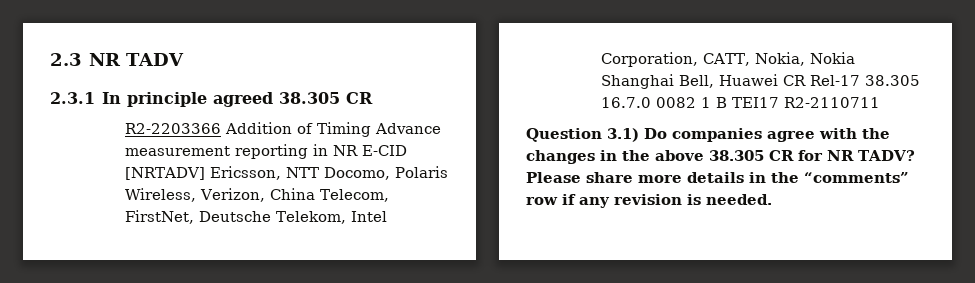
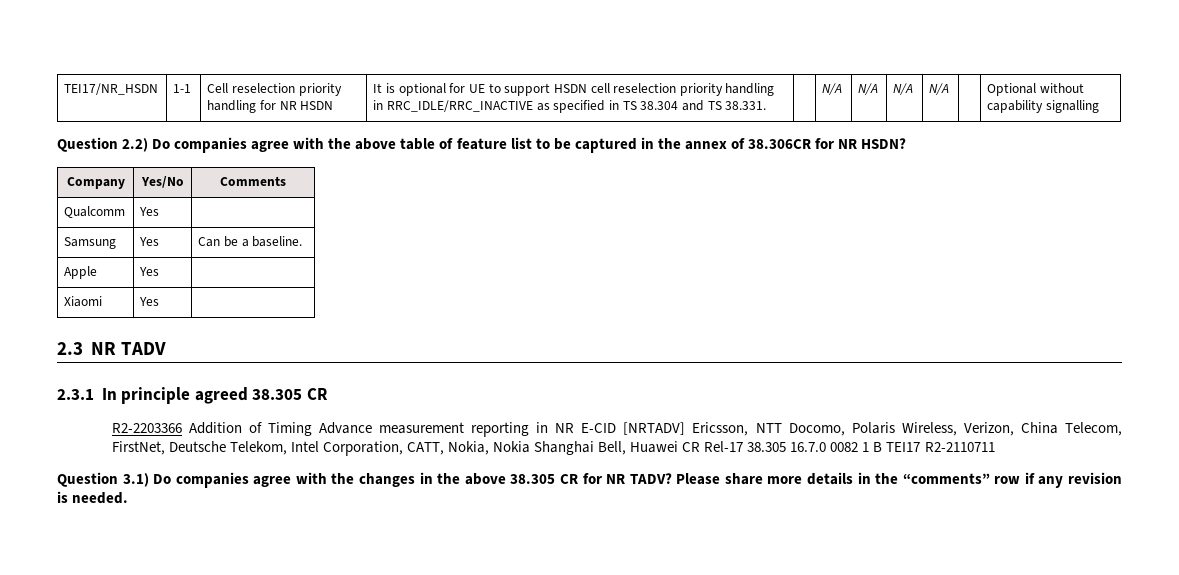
+ TEI17/NR_HSDN | 1-1 | Cell reselection priority handling for NR HSDN | It is optional for UE to support HSDN cell reselection priority handling in RRC_IDLE/RRC_INACTIVE as specified in TS 38.304 and TS 38.331. | | N/A | N/A | N/A | N/A | | Optional without capability signalling
+ Question 2.2) Do companies agree with the above table of feature list to be captured in the annex of 38.306CR for NR HSDN?
+ Company | Yes/No | Comments
+ Qualcomm | Yes |
+ Samsung | Yes | Can be a baseline.
+ Apple | Yes |
+ Xiaomi | Yes |

